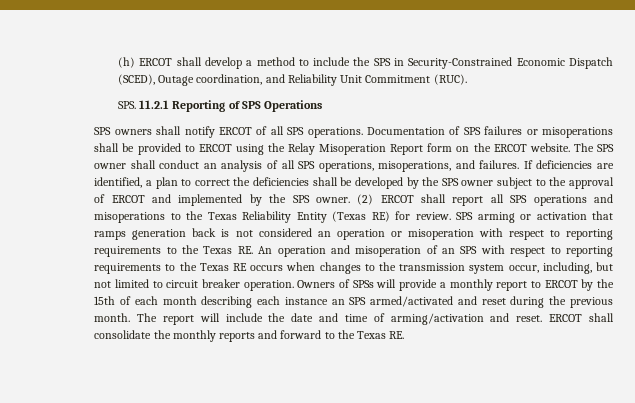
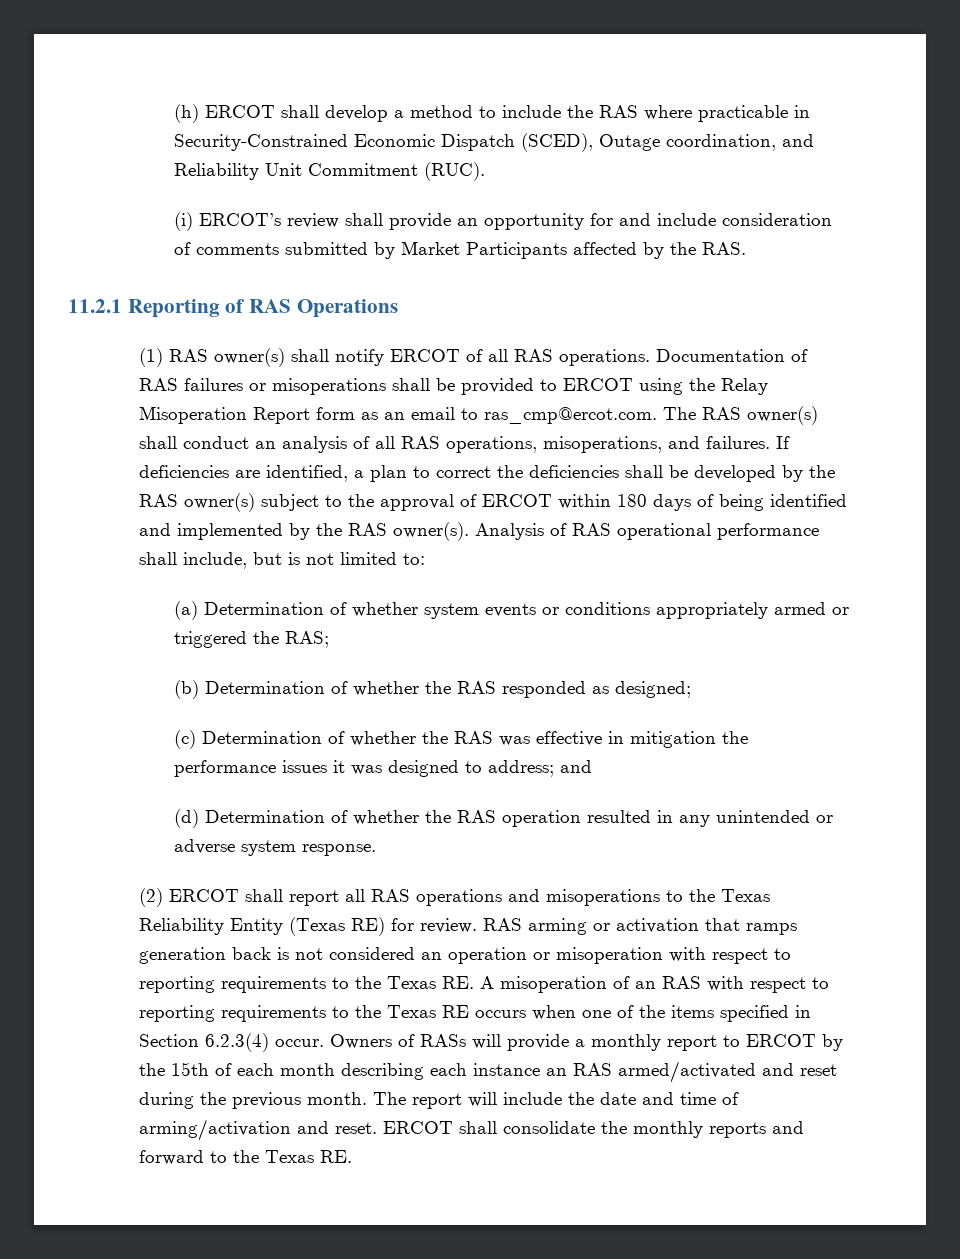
- (h) ERCOT shall develop a method to include the SPS in Security-Constrained Economic Dispatch (SCED), Outage coordination, and Reliability Unit Commitment (RUC).
+ (h) ERCOT shall develop a method to include the RAS where practicable in Security-Constrained Economic Dispatch (SCED), Outage coordination, and Reliability Unit Commitment (RUC).
- SPS. 11.2.1 Reporting of SPS Operations
+ (i) ERCOT’s review shall provide an opportunity for and include consideration of comments submitted by Market Participants affected by the RAS.
+ 11.2.1 Reporting of RAS Operations
- SPS owners shall notify ERCOT of all SPS operations.
+ (1) RAS owner(s) shall notify ERCOT of all RAS operations.
- Documentation of SPS failures or misoperations shall be provided to ERCOT using the Relay Misoperation Report form on the ERCOT website. The SPS owner shall conduct an analysis of all SPS operations, misoperations, and failures.
+ Documentation of RAS failures or misoperations shall be provided to ERCOT using the Relay Misoperation Report form as an email to ras_cmp@ercot.com. The RAS owner(s) shall conduct an analysis of all RAS operations, misoperations, and failures.
- If deficiencies are identified, a plan to correct the deficiencies shall be developed by the SPS owner subject to the approval of ERCOT and implemented by the SPS owner. (2) ERCOT shall report all SPS operations and misoperations to the Texas Reliability Entity (Texas RE) for review.
+ If deficiencies are identified, a plan to correct the deficiencies shall be developed by the RAS owner(s) subject to the approval of ERCOT within 180 days of being identified and implemented by the RAS owner(s). Analysis of RAS operational performance shall include, but is not limited to:
+ (a) Determination of whether system events or conditions appropriately armed or triggered the RAS;
+ (b) Determination of whether the RAS responded as designed;
+ (c) Determination of whether the RAS was effective in mitigation the performance issues it was designed to address; and
+ (d) Determination of whether the RAS operation resulted in any unintended or adverse system response.
+ (2) ERCOT shall report all RAS operations and misoperations to the Texas Reliability Entity (Texas RE) for review.
- SPS arming or activation that ramps generation back is not considered an operation or misoperation with respect to reporting requirements to the Texas RE. An operation and misoperation of an SPS with respect to reporting requirements to the Texas RE occurs when changes to the transmission system occur, including, but not limited to circuit breaker operation.
+ RAS arming or activation that ramps generation back is not considered an operation or misoperation with respect to reporting requirements to the Texas RE. A misoperation of an RAS with respect to reporting requirements to the Texas RE occurs when one of the items specified in Section 6.2.3(4) occur.
- Owners of SPSs will provide a monthly report to ERCOT by the 15th of each month describing each instance an SPS armed/activated and reset during the previous month.
+ Owners of RASs will provide a monthly report to ERCOT by the 15th of each month describing each instance an RAS armed/activated and reset during the previous month.

